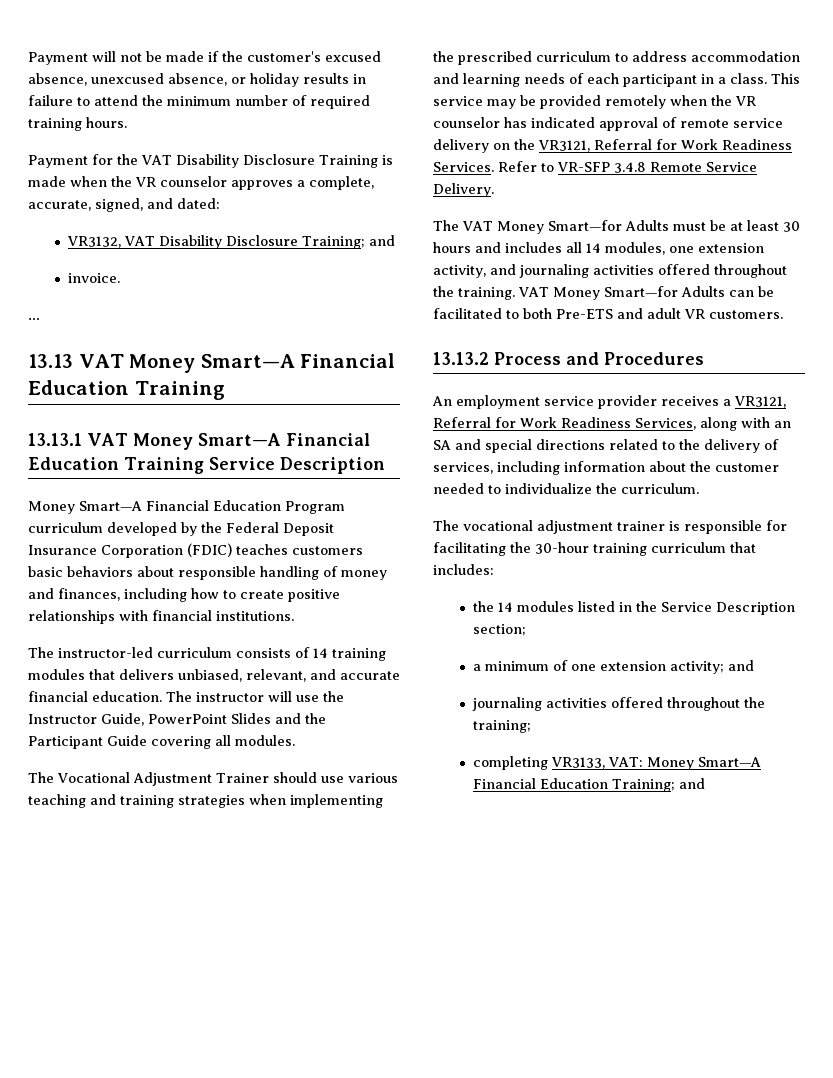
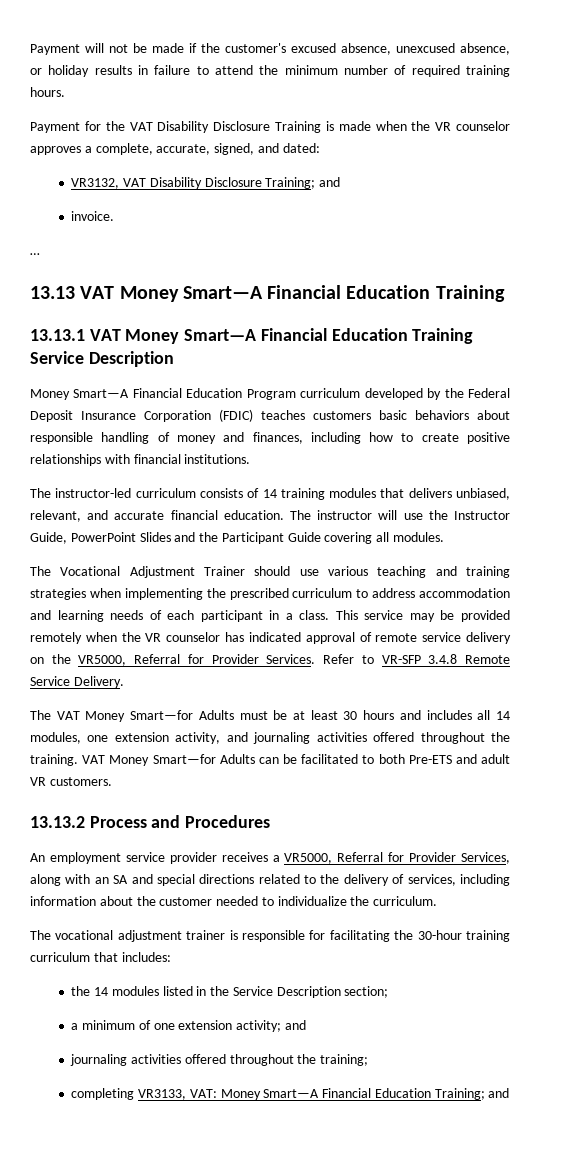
- This service may be provided remotely when the VR counselor has indicated approval of remote service delivery on the VR3121, Referral for Work Readiness Services.
+ This service may be provided remotely when the VR counselor has indicated approval of remote service delivery on the VR5000, Referral for Provider Services.
- An employment service provider receives a VR3121, Referral for Work Readiness Services, along with an SA and special directions related to the delivery of services, including information about the customer needed to individualize the curriculum.
+ An employment service provider receives a VR5000, Referral for Provider Services, along with an SA and special directions related to the delivery of services, including information about the customer needed to individualize the curriculum.

